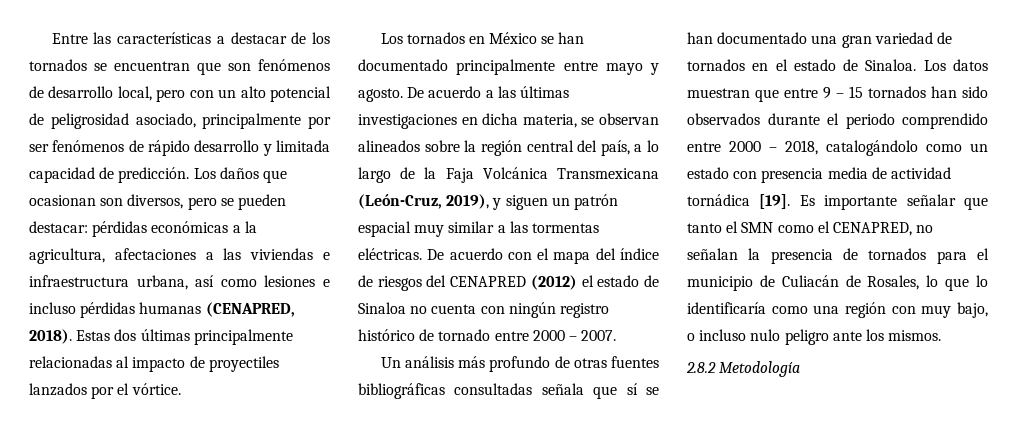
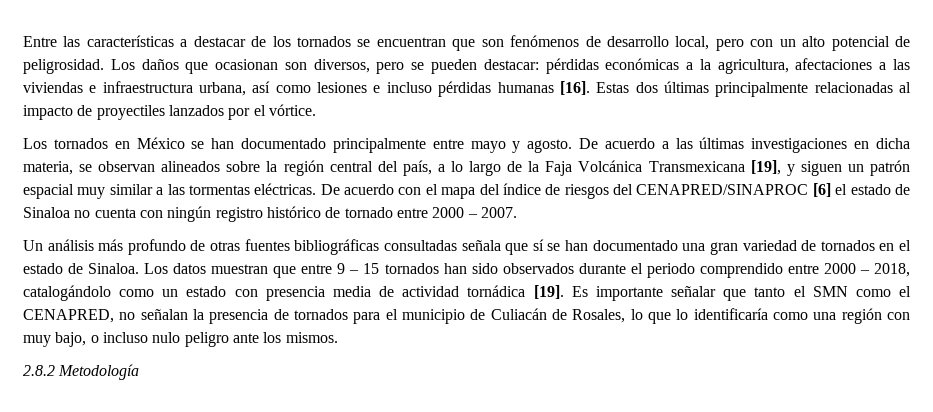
- Entre las características a destacar de los tornados se encuentran que son fenómenos de desarrollo local, pero con un alto potencial de peligrosidad asociado, principalmente por ser fenómenos de rápido desarrollo y limitada capacidad de predicción.
+ Entre las características a destacar de los tornados se encuentran que son fenómenos de desarrollo local, pero con un alto potencial de peligrosidad.
- Los daños que ocasionan son diversos, pero se pueden destacar: pérdidas económicas a la agricultura, afectaciones a las viviendas e infraestructura urbana, así como lesiones e incluso pérdidas humanas (CENAPRED, 2018).
+ Los daños que ocasionan son diversos, pero se pueden destacar: pérdidas económicas a la agricultura, afectaciones a las viviendas e infraestructura urbana, así como lesiones e incluso pérdidas humanas [16].
- De acuerdo a las últimas investigaciones en dicha materia, se observan alineados sobre la región central del país, a lo largo de la Faja Volcánica Transmexicana (León-Cruz, 2019), y siguen un patrón espacial muy similar a las tormentas eléctricas.
+ De acuerdo a las últimas investigaciones en dicha materia, se observan alineados sobre la región central del país, a lo largo de la Faja Volcánica Transmexicana [19], y siguen un patrón espacial muy similar a las tormentas eléctricas.
- De acuerdo con el mapa del índice de riesgos del CENAPRED (2012) el estado de Sinaloa no cuenta con ningún registro histórico de tornado entre 2000 – 2007.
+ De acuerdo con el mapa del índice de riesgos del CENAPRED/SINAPROC [6] el estado de Sinaloa no cuenta con ningún registro histórico de tornado entre 2000 – 2007.

